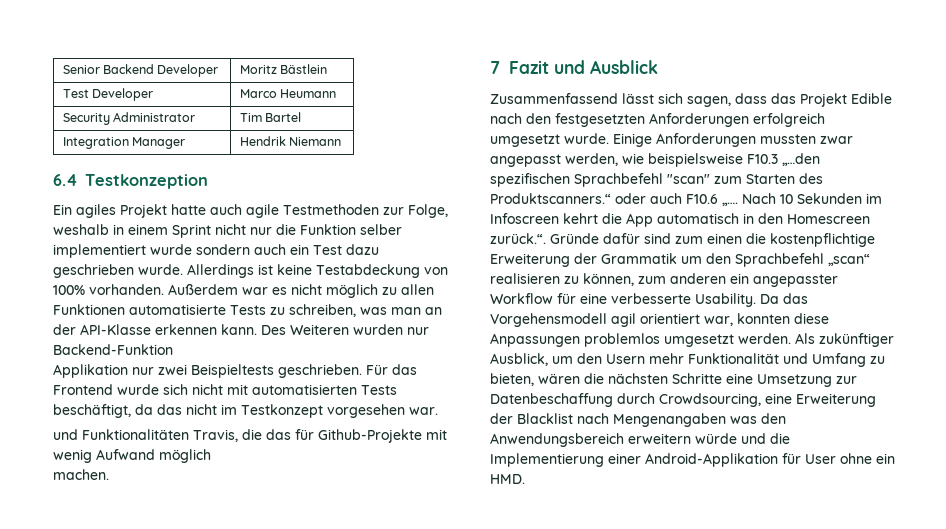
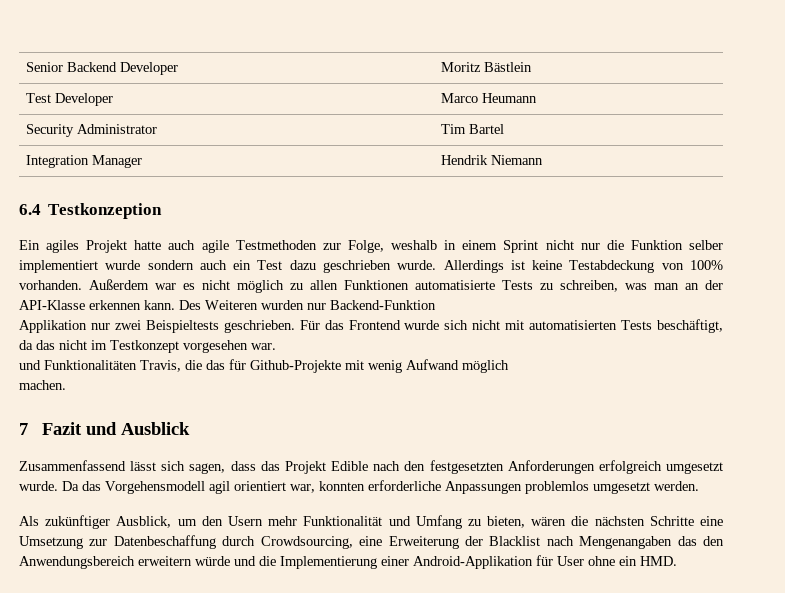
- Einige Anforderungen mussten zwar angepasst werden, wie beispielsweise F10.3 „…den spezifischen Sprachbefehl "scan" zum Starten des Produktscanners.“ oder auch F10.6 „…. Nach 10 Sekunden im Infoscreen kehrt die App automatisch in den Homescreen zurück.“. Gründe dafür sind zum einen die kostenpflichtige Erweiterung der Grammatik um den Sprachbefehl „scan“ realisieren zu können, zum anderen ein angepasster Workflow für eine verbesserte Usability.
- Da das Vorgehensmodell agil orientiert war, konnten diese Anpassungen problemlos umgesetzt werden. Als zukünftiger Ausblick, um den Usern mehr Funktionalität und Umfang zu bieten, wären die nächsten Schritte eine Umsetzung zur Datenbeschaffung durch Crowdsourcing, eine Erweiterung der Blacklist nach Mengenangaben was den Anwendungsbereich erweitern würde und die Implementierung einer Android-Applikation für User ohne ein HMD.
+ Da das Vorgehensmodell agil orientiert war, konnten erforderliche Anpassungen problemlos umgesetzt werden.
+ Als zukünftiger Ausblick, um den Usern mehr Funktionalität und Umfang zu bieten, wären die nächsten Schritte eine Umsetzung zur Datenbeschaffung durch Crowdsourcing, eine Erweiterung der Blacklist nach Mengenangaben das den Anwendungsbereich erweitern würde und die Implementierung einer Android-Applikation für User ohne ein HMD.

